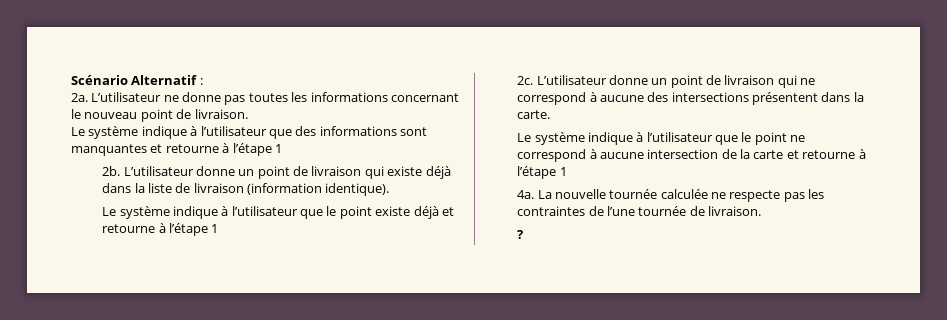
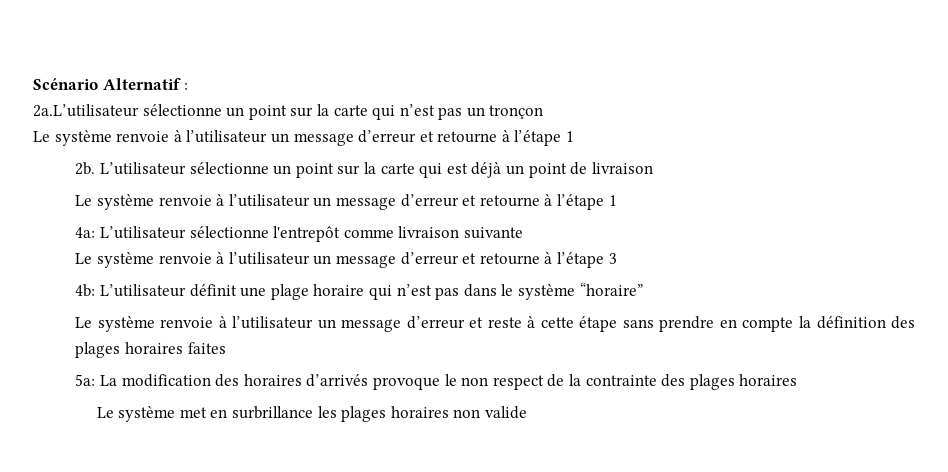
- 2a. L’utilisateur ne donne pas toutes les informations concernant le nouveau point de livraison.
- Le système indique à l’utilisateur que des informations sont manquantes et retourne à l’étape 1
+ 2a.L’utilisateur sélectionne un point sur la carte qui n’est pas un tronçon
+ Le système renvoie à l’utilisateur un message d’erreur et retourne à l’étape 1
- L’utilisateur donne un point de livraison qui existe déjà dans la liste de livraison (information identique).
- Le système indique à l’utilisateur que le point existe déjà et retourne à l’étape 1
- 2c. L’utilisateur donne un point de livraison qui ne correspond à aucune des intersections présentent dans la carte.
- Le système indique à l’utilisateur que le point ne correspond à aucune intersection de la carte et retourne à l’étape 1
- 4a. La nouvelle tournée calculée ne respecte pas les contraintes de l’une tournée de livraison.
- ?
+ L’utilisateur sélectionne un point sur la carte qui est déjà un point de livraison
+ Le système renvoie à l’utilisateur un message d’erreur et retourne à l’étape 1
+ 4a: L’utilisateur sélectionne l'entrepôt comme livraison suivante
+ Le système renvoie à l’utilisateur un message d’erreur et retourne à l’étape 3
+ 4b: L’utilisateur définit une plage horaire qui n’est pas dans le système “horaire”
+ Le système renvoie à l’utilisateur un message d’erreur et reste à cette étape sans prendre en compte la définition des plages horaires faites
+ 5a: La modification des horaires d’arrivés provoque le non respect de la contrainte des plages horaires
+ Le système met en surbrillance les plages horaires non valide

